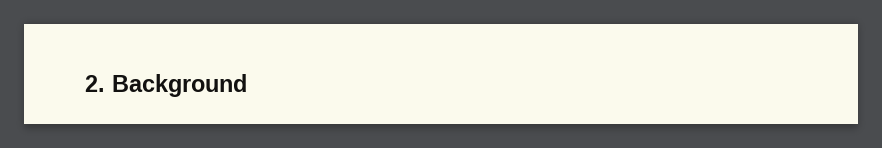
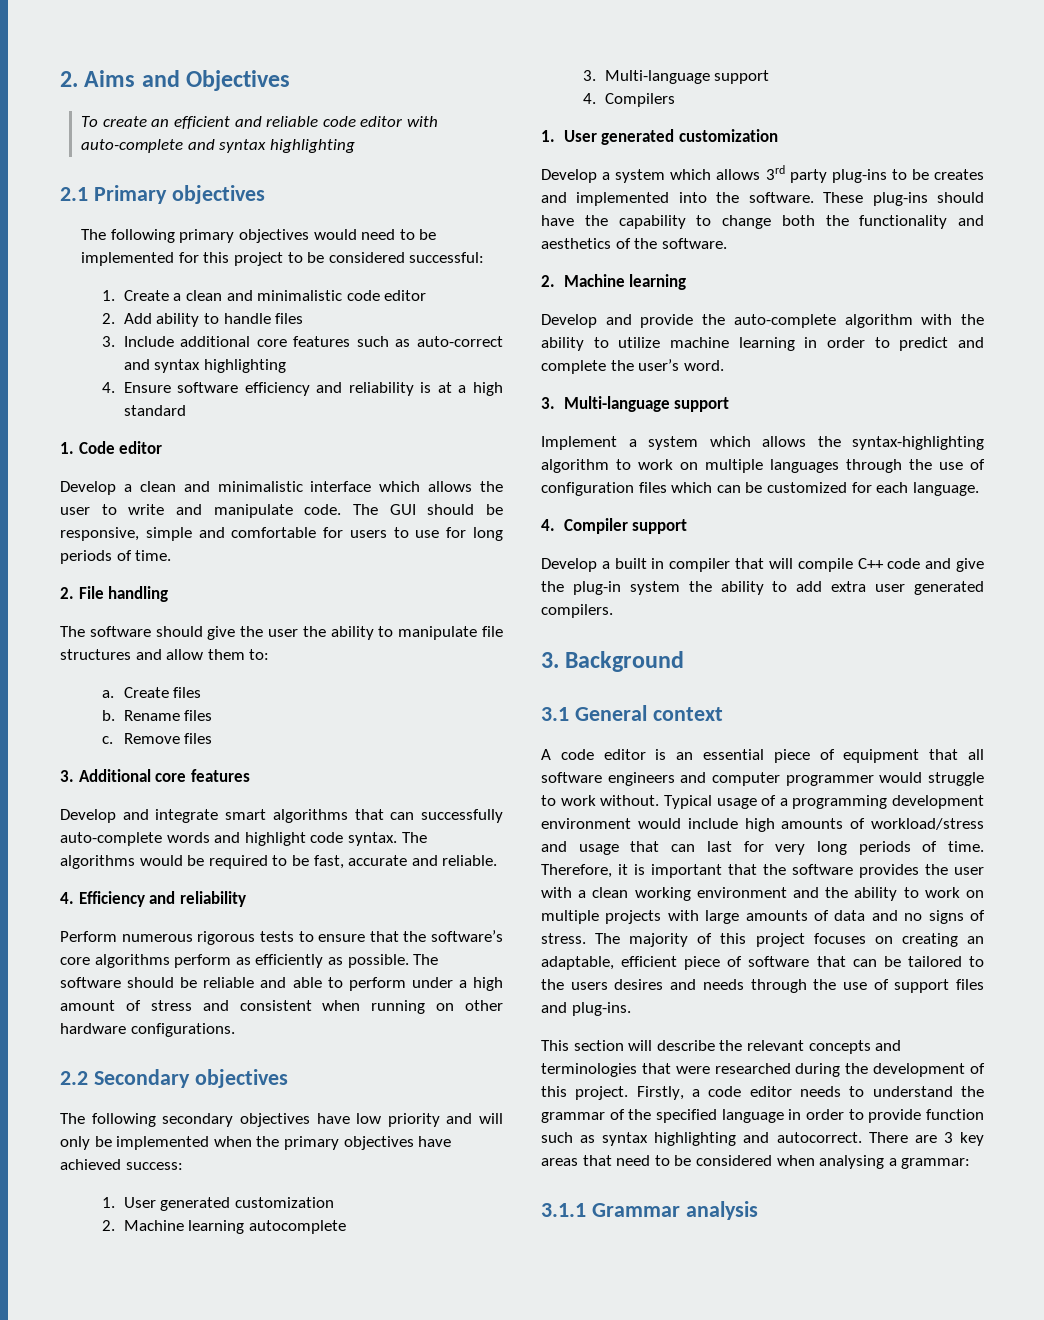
- 2. Background
+ 2. Aims and Objectives
+ To create an efficient and reliable code editor with auto-complete and syntax highlighting
+ 2.1 Primary objectives
+ The following primary objectives would need to be implemented for this project to be considered successful:
+ 1. Create a clean and minimalistic code editor
+ 2. Add ability to handle files
+ 3. Include additional core features such as auto-correct and syntax highlighting
+ 4. Ensure software efficiency and reliability is at a high standard
+ 1. Code editor
+ Develop a clean and minimalistic interface which allows the user to write and manipulate code. The GUI should be responsive, simple and comfortable for users to use for long periods of time.
+ 2. File handling
+ The software should give the user the ability to manipulate file structures and allow them to:
+ a. Create files
+ b. Rename files
+ c. Remove files
+ 3. Additional core features
+ Develop and integrate smart algorithms that can successfully auto-complete words and highlight code syntax. The algorithms would be required to be fast, accurate and reliable.
+ 4. Efficiency and reliability
+ Perform numerous rigorous tests to ensure that the software’s core algorithms perform as efficiently as possible. The software should be reliable and able to perform under a high amount of stress and consistent when running on other hardware configurations.
+ 2.2 Secondary objectives
+ The following secondary objectives have low priority and will only be implemented when the primary objectives have achieved success:
+ 1. User generated customization
+ 2. Machine learning autocomplete
+ 3. Multi-language support
+ 4. Compilers
+ 1. User generated customization
+ Develop a system which allows 3rd party plug-ins to be creates and implemented into the software. These plug-ins should have the capability to change both the functionality and aesthetics of the software.
+ 2. Machine learning
+ Develop and provide the auto-complete algorithm with the ability to utilize machine learning in order to predict and complete the user’s word.
+ 3. Multi-language support
+ Implement a system which allows the syntax-highlighting algorithm to work on multiple languages through the use of configuration files which can be customized for each language.
+ 4. Compiler support
+ Develop a built in compiler that will compile C++ code and give the plug-in system the ability to add extra user generated compilers.
+ 3. Background
+ 3.1 General context
+ A code editor is an essential piece of equipment that all software engineers and computer programmer would struggle to work without. Typical usage of a programming development environment would include high amounts of workload/stress and usage that can last for very long periods of time. Therefore, it is important that the software provides the user with a clean working environment and the ability to work on multiple projects with large amounts of data and no signs of stress. The majority of this project focuses on creating an adaptable, efficient piece of software that can be tailored to the users desires and needs through the use of support files and plug-ins.
+ This section will describe the relevant concepts and terminologies that were researched during the development of this project. Firstly, a code editor needs to understand the grammar of the specified language in order to provide function such as syntax highlighting and autocorrect. There are 3 key areas that need to be considered when analysing a grammar:
+ 3.1.1 Grammar analysis

